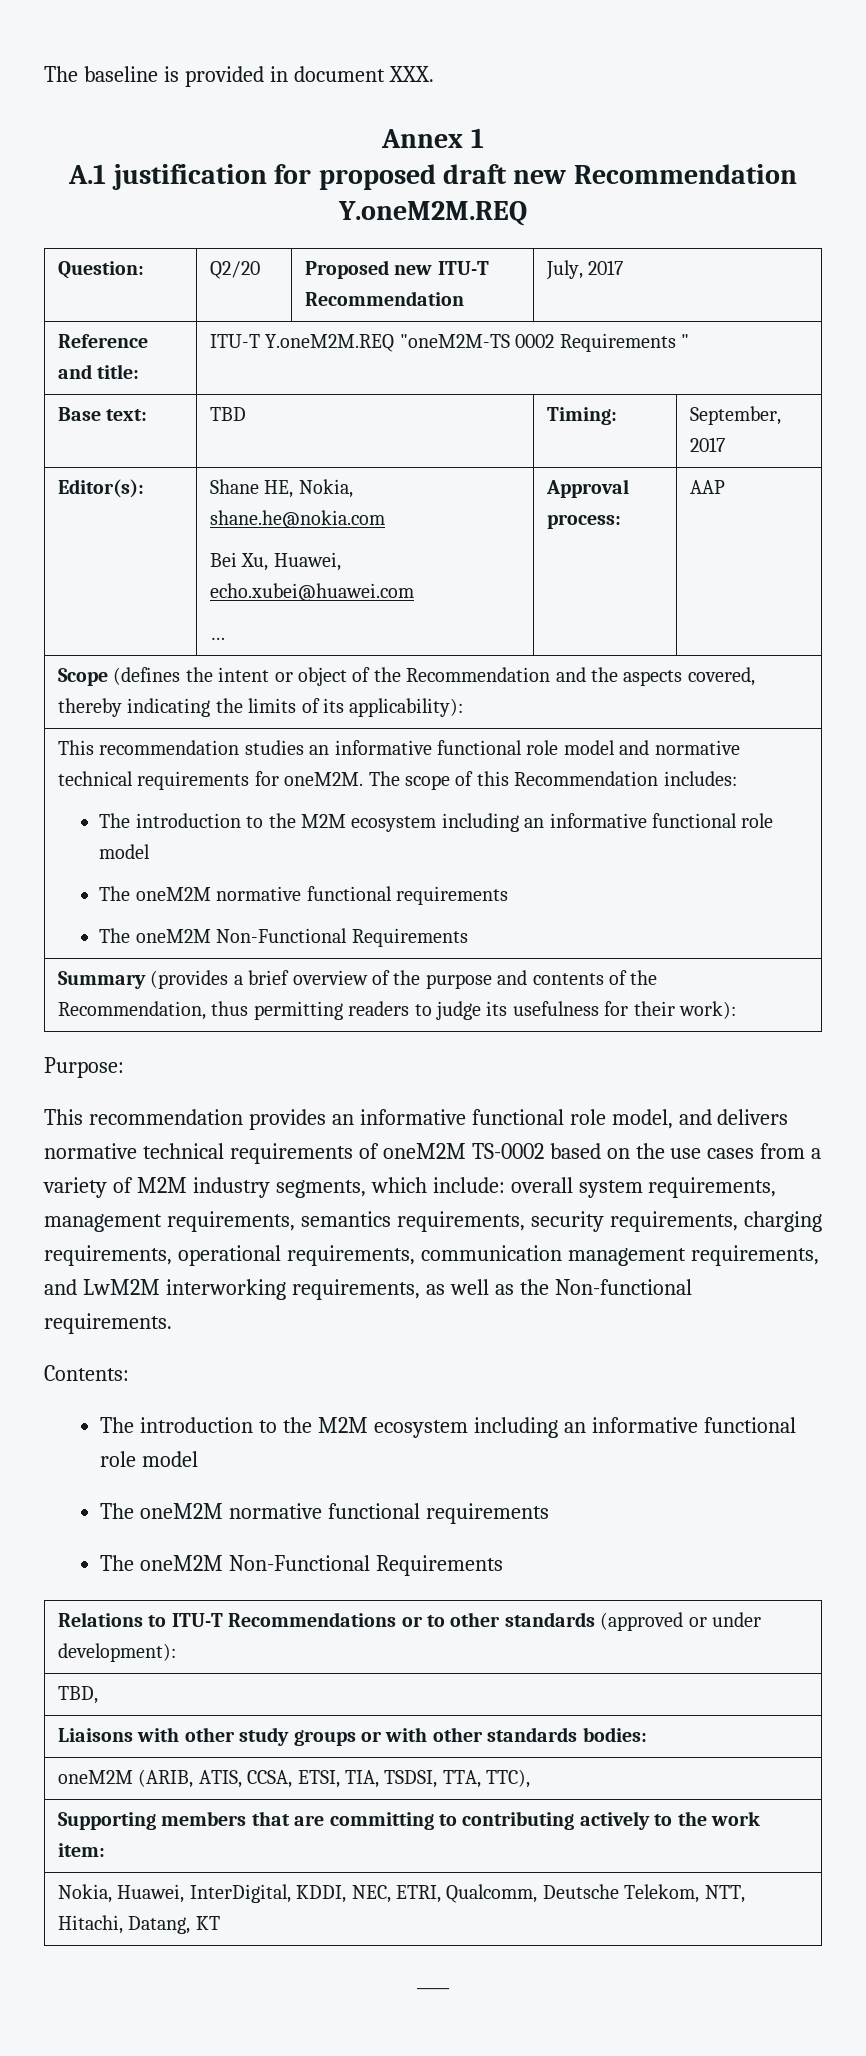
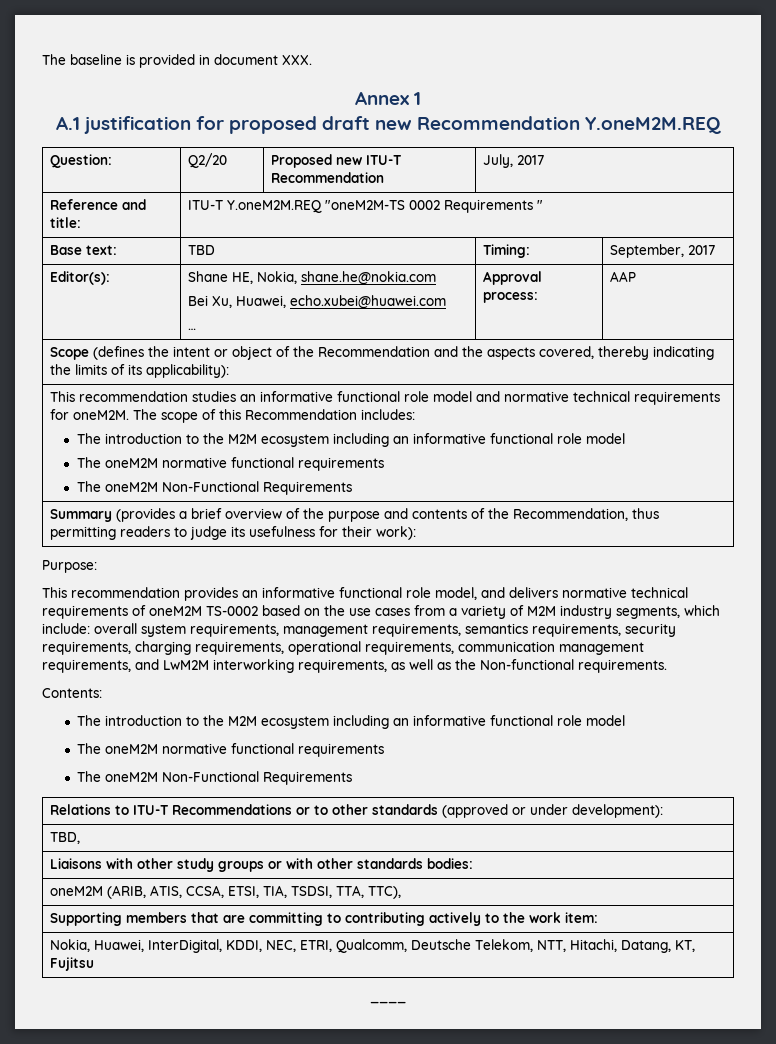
- Nokia, Huawei, InterDigital, KDDI, NEC, ETRI, Qualcomm, Deutsche Telekom, NTT, Hitachi, Datang, KT
+ Nokia, Huawei, InterDigital, KDDI, NEC, ETRI, Qualcomm, Deutsche Telekom, NTT, Hitachi, Datang, KT, Fujitsu

